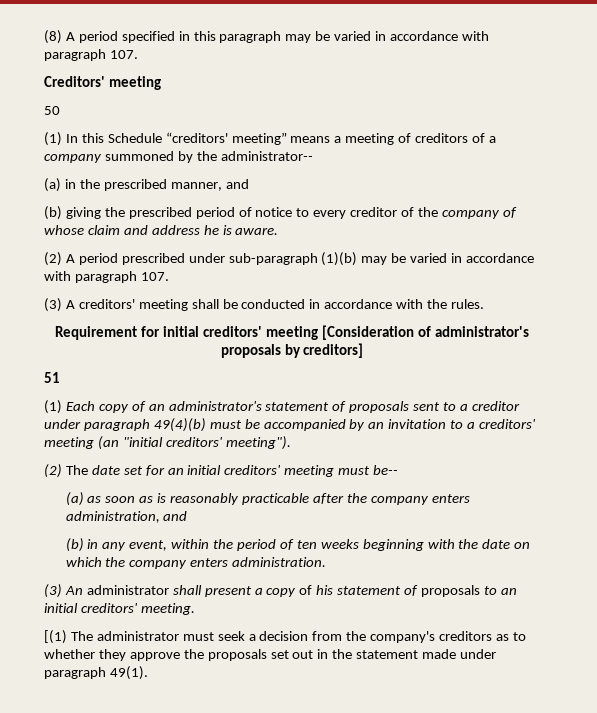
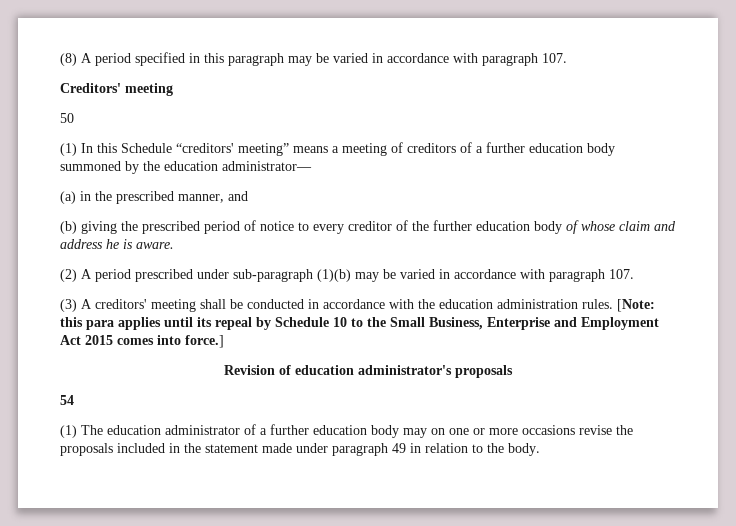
- (1) In this Schedule “creditors' meeting” means a meeting of creditors of a company summoned by the administrator--
+ (1) In this Schedule “creditors' meeting” means a meeting of creditors of a further education body summoned by the education administrator—
- (b) giving the prescribed period of notice to every creditor of the company of whose claim and address he is aware.
+ (b) giving the prescribed period of notice to every creditor of the further education body of whose claim and address he is aware.
- (3) A creditors' meeting shall be conducted in accordance with the rules.
- Requirement for initial creditors' meeting [Consideration of administrator's proposals by creditors]
- 51
- (1) Each copy of an administrator's statement of proposals sent to a creditor under paragraph 49(4)(b) must be accompanied by an invitation to a creditors' meeting (an "initial creditors' meeting").
- (2) The date set for an initial creditors' meeting must be--
- (a) as soon as is reasonably practicable after the company enters administration, and
- (b) in any event, within the period of ten weeks beginning with the date on which the company enters administration.
- (3) An administrator shall present a copy of his statement of proposals to an initial creditors' meeting.
- [(1) The administrator must seek a decision from the company's creditors as to whether they approve the proposals set out in the statement made under paragraph 49(1).
+ (3) A creditors' meeting shall be conducted in accordance with the education administration rules. [Note: this para applies until its repeal by Schedule 10 to the Small Business, Enterprise and Employment Act 2015 comes into force.]
+ Revision of education administrator's proposals
+ 54
+ (1) The education administrator of a further education body may on one or more occasions revise the proposals included in the statement made under paragraph 49 in relation to the body.

